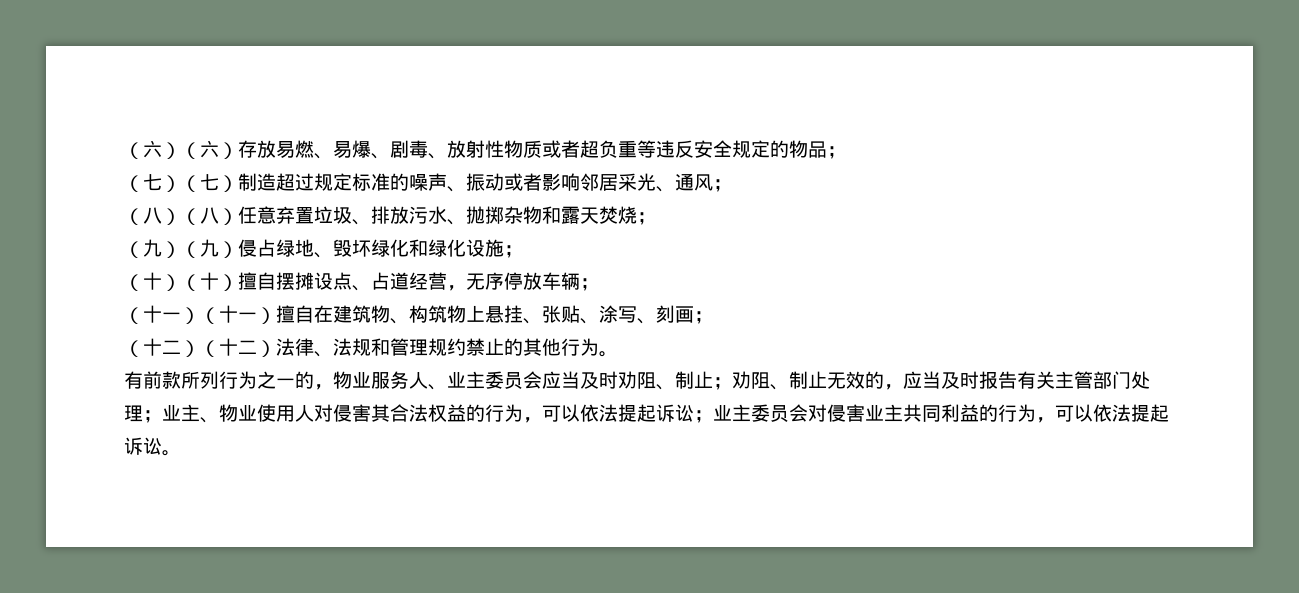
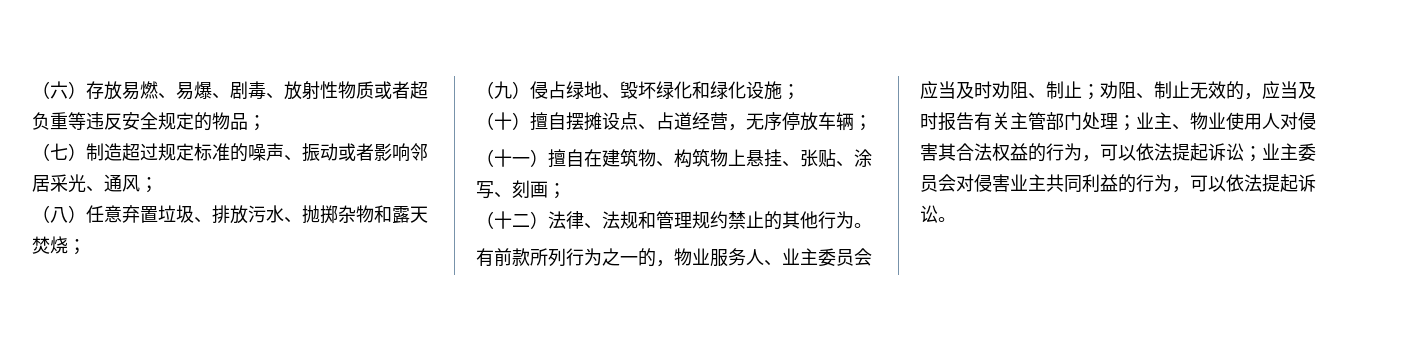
- （六）（六）存放易燃、易爆、剧毒、放射性物质或者超负重等违反安全规定的物品；
+ （六）存放易燃、易爆、剧毒、放射性物质或者超负重等违反安全规定的物品；
- （七）（七）制造超过规定标准的噪声、振动或者影响邻居采光、通风；
+ （七）制造超过规定标准的噪声、振动或者影响邻居采光、通风；
- （八）（八）任意弃置垃圾、排放污水、抛掷杂物和露天焚烧；
+ （八）任意弃置垃圾、排放污水、抛掷杂物和露天焚烧；
- （九）（九）侵占绿地、毁坏绿化和绿化设施；
+ （九）侵占绿地、毁坏绿化和绿化设施；
- （十）（十）擅自摆摊设点、占道经营，无序停放车辆；
+ （十）擅自摆摊设点、占道经营，无序停放车辆；
- （十一）（十一）擅自在建筑物、构筑物上悬挂、张贴、涂写、刻画；
+ （十一）擅自在建筑物、构筑物上悬挂、张贴、涂写、刻画；
- （十二）（十二）法律、法规和管理规约禁止的其他行为。
+ （十二）法律、法规和管理规约禁止的其他行为。

